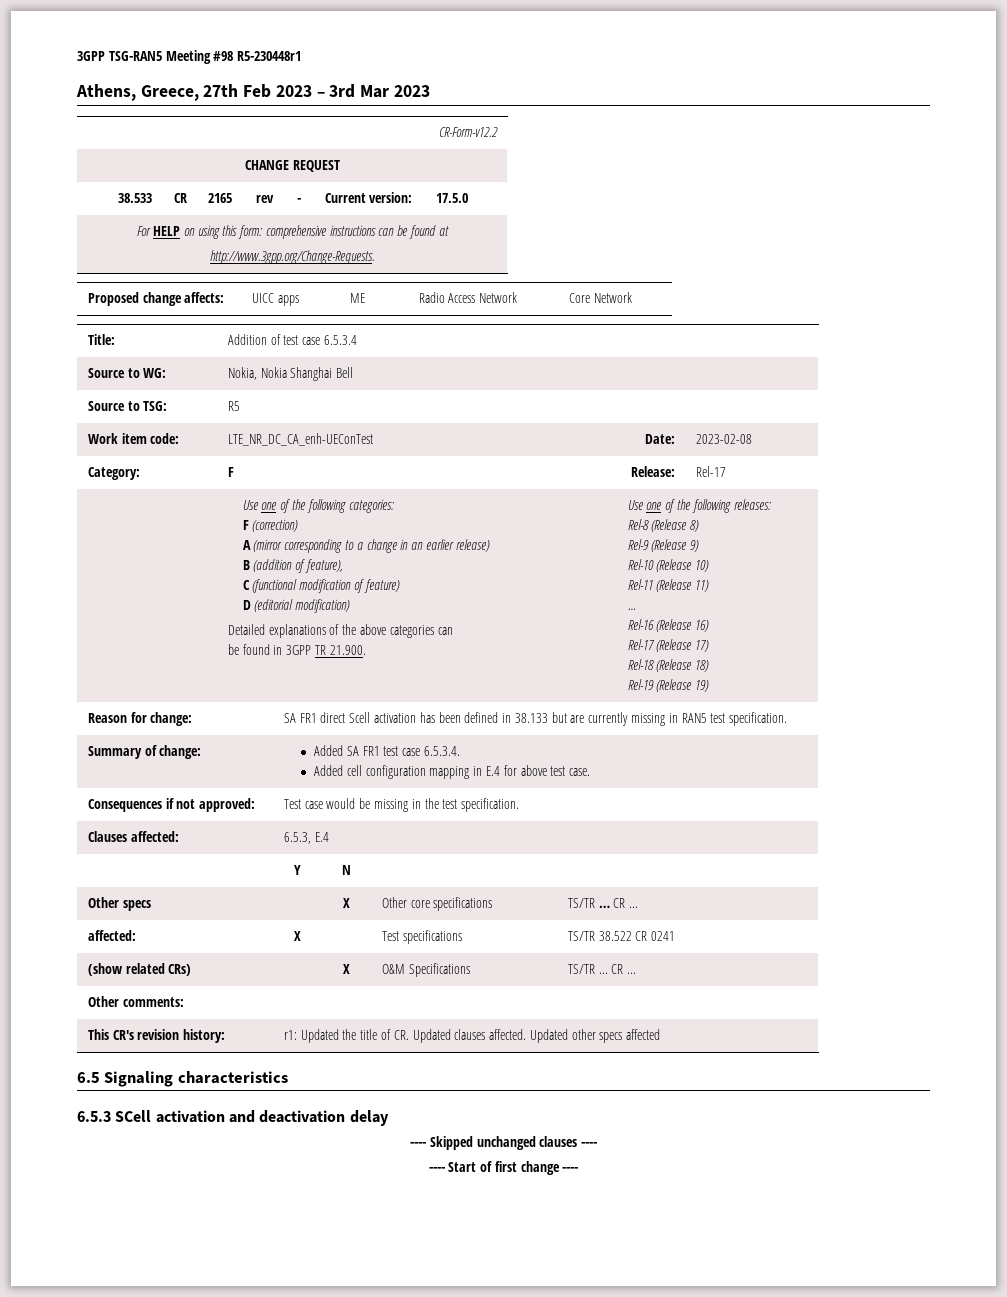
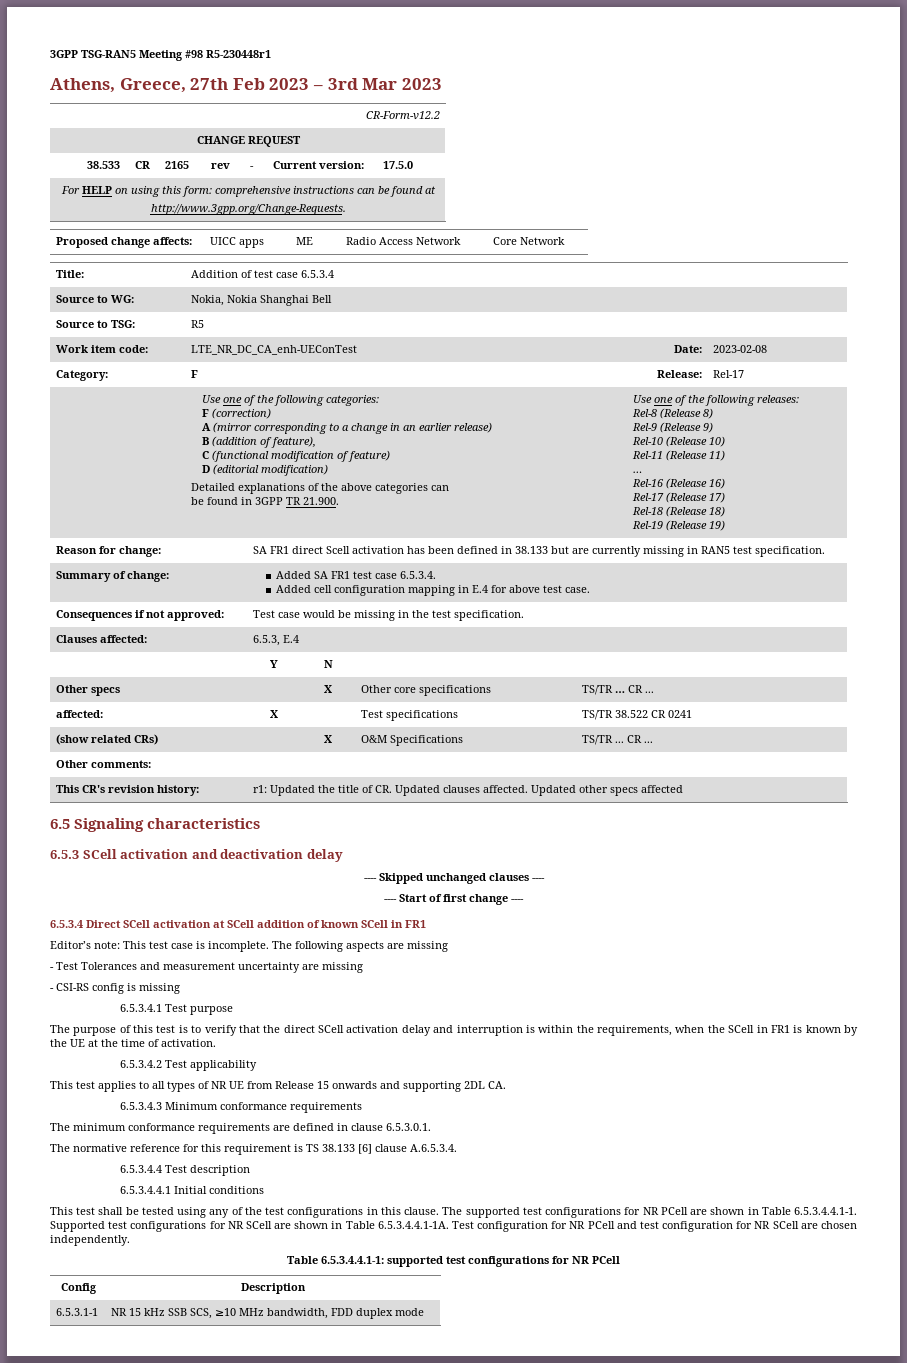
+ 6.5.3.4 Direct SCell activation at SCell addition of known SCell in FR1
+ Editor’s note: This test case is incomplete. The following aspects are missing
+ - Test Tolerances and measurement uncertainty are missing
+ - CSI-RS config is missing
+ 6.5.3.4.1 Test purpose
+ The purpose of this test is to verify that the direct SCell activation delay and interruption is within the requirements, when the SCell in FR1 is known by the UE at the time of activation.
+ 6.5.3.4.2 Test applicability
+ This test applies to all types of NR UE from Release 15 onwards and supporting 2DL CA.
+ 6.5.3.4.3 Minimum conformance requirements
+ The minimum conformance requirements are defined in clause 6.5.3.0.1.
+ The normative reference for this requirement is TS 38.133 [6] clause A.6.5.3.4.
+ 6.5.3.4.4 Test description
+ 6.5.3.4.4.1 Initial conditions
+ This test shall be tested using any of the test configurations in this clause. The supported test configurations for NR PCell are shown in Table 6.5.3.4.4.1-1. Supported test configurations for NR SCell are shown in Table 6.5.3.4.4.1-1A. Test configuration for NR PCell and test configuration for NR SCell are chosen independently.
+ Table 6.5.3.4.4.1-1: supported test configurations for NR PCell
+ Config | Description
+ 6.5.3.1-1 | NR 15 kHz SSB SCS, ≥10 MHz bandwidth, FDD duplex mode

